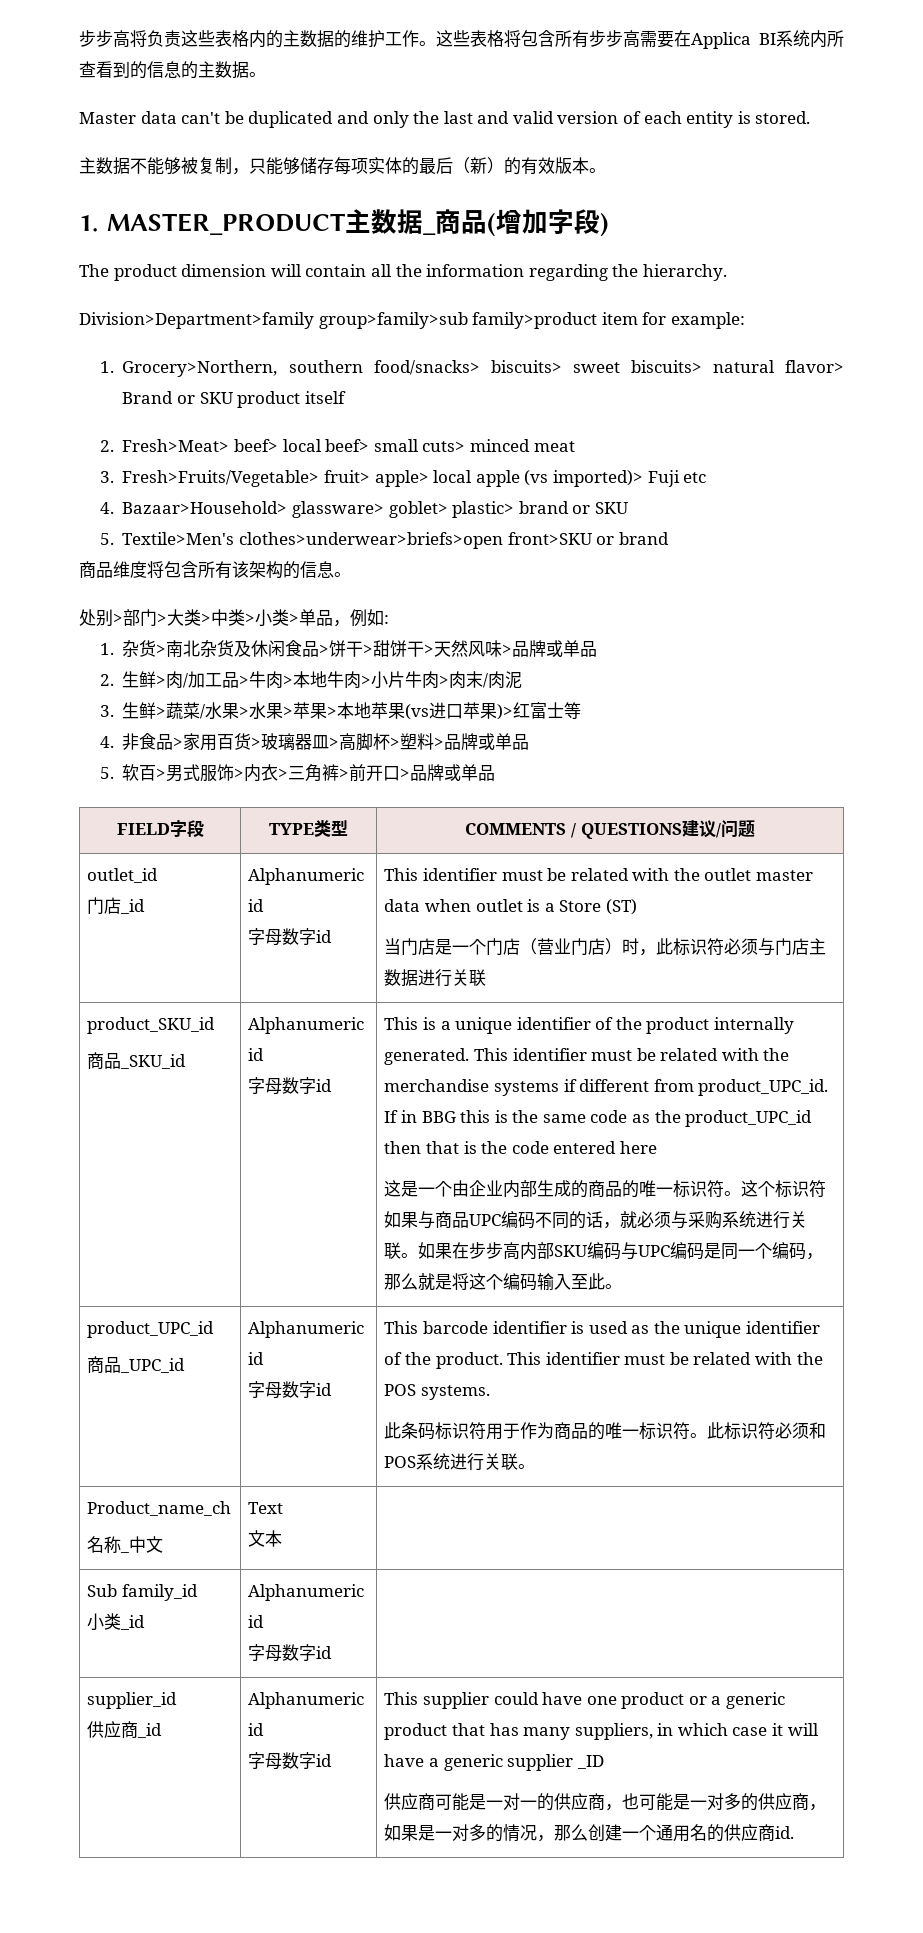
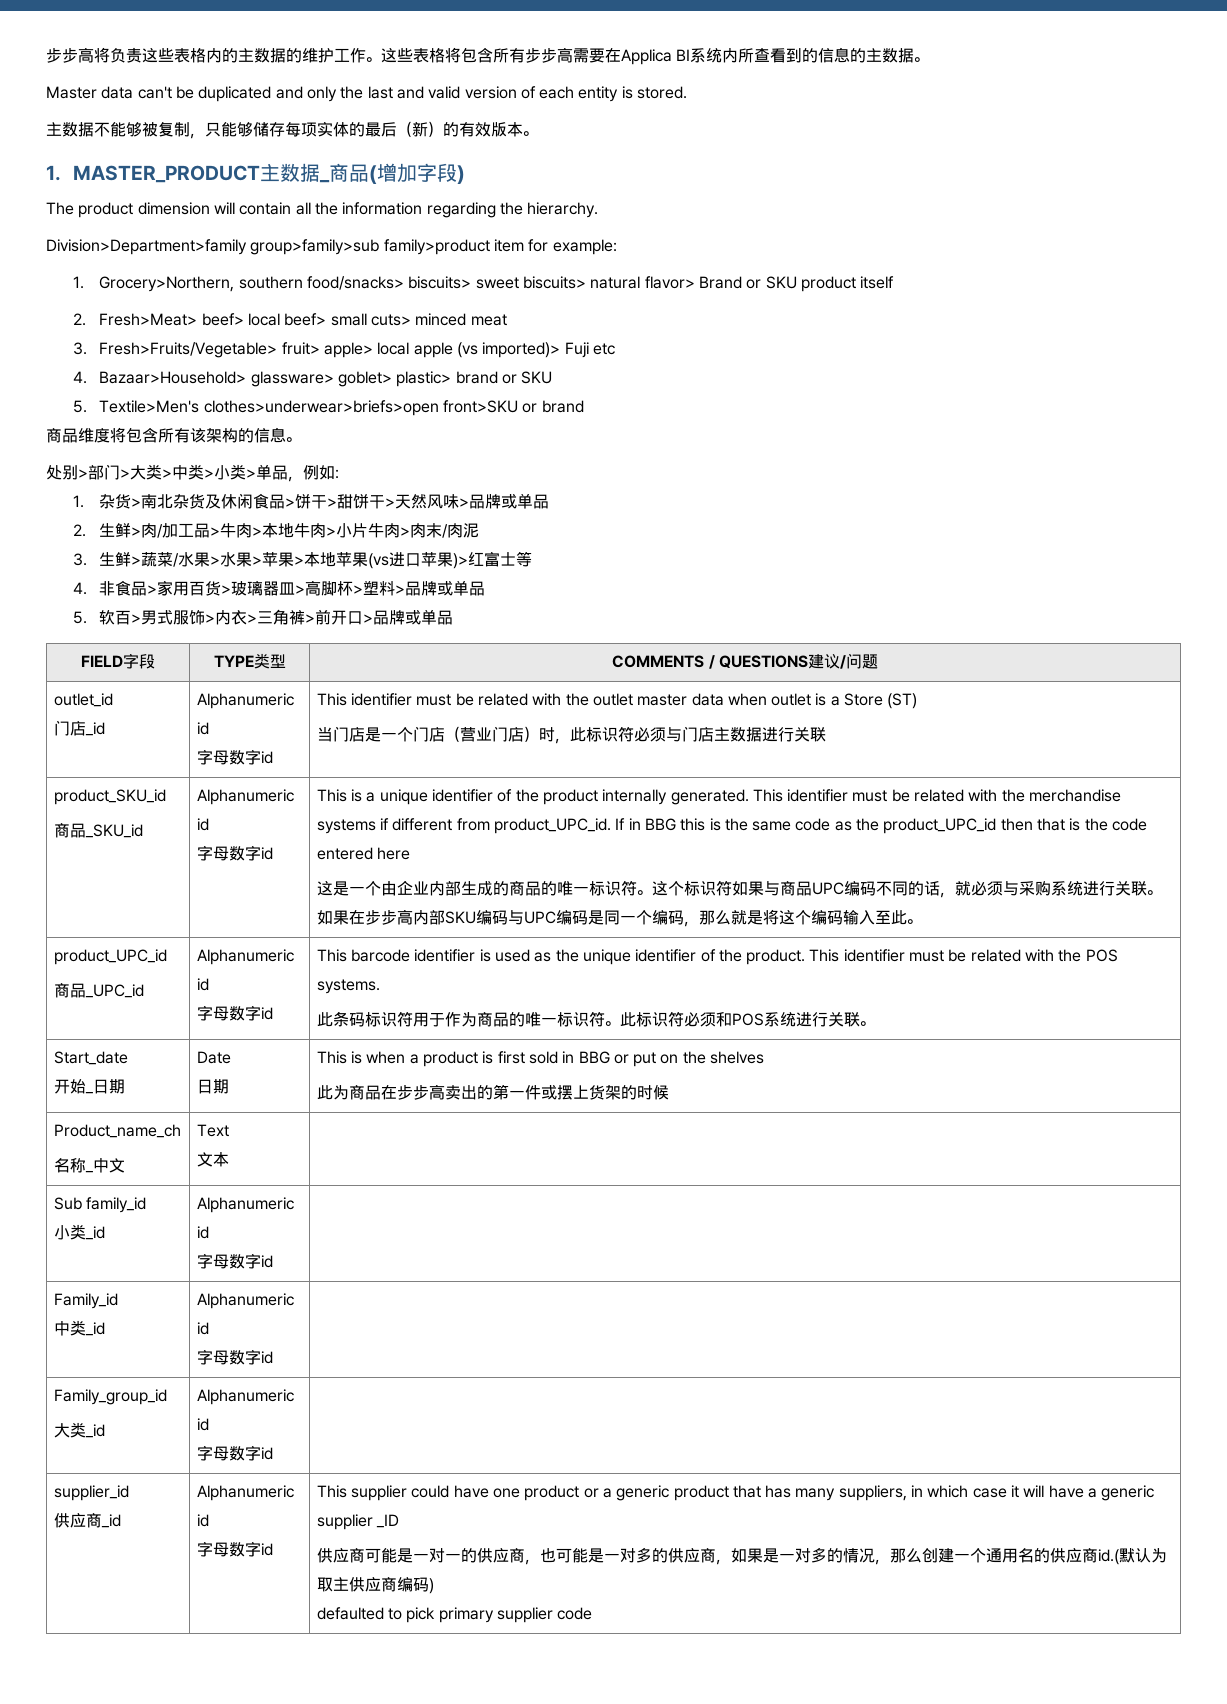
+ Start_date
+ 开始_日期 | Date
+ 日期 | This is when a product is first sold in BBG or put on the shelves
+ 此为商品在步步高卖出的第一件或摆上货架的时候
+ Family_id
+ 中类_id | Alphanumeric id
+ 字母数字id |
+ Family_group_id
+ 大类_id | Alphanumeric id
+ 字母数字id |
- 供应商可能是一对一的供应商，也可能是一对多的供应商，如果是一对多的情况，那么创建一个通用名的供应商id.
+ 供应商可能是一对一的供应商，也可能是一对多的供应商，如果是一对多的情况，那么创建一个通用名的供应商id.(默认为取主供应商编码)
+ defaulted to pick primary supplier code

